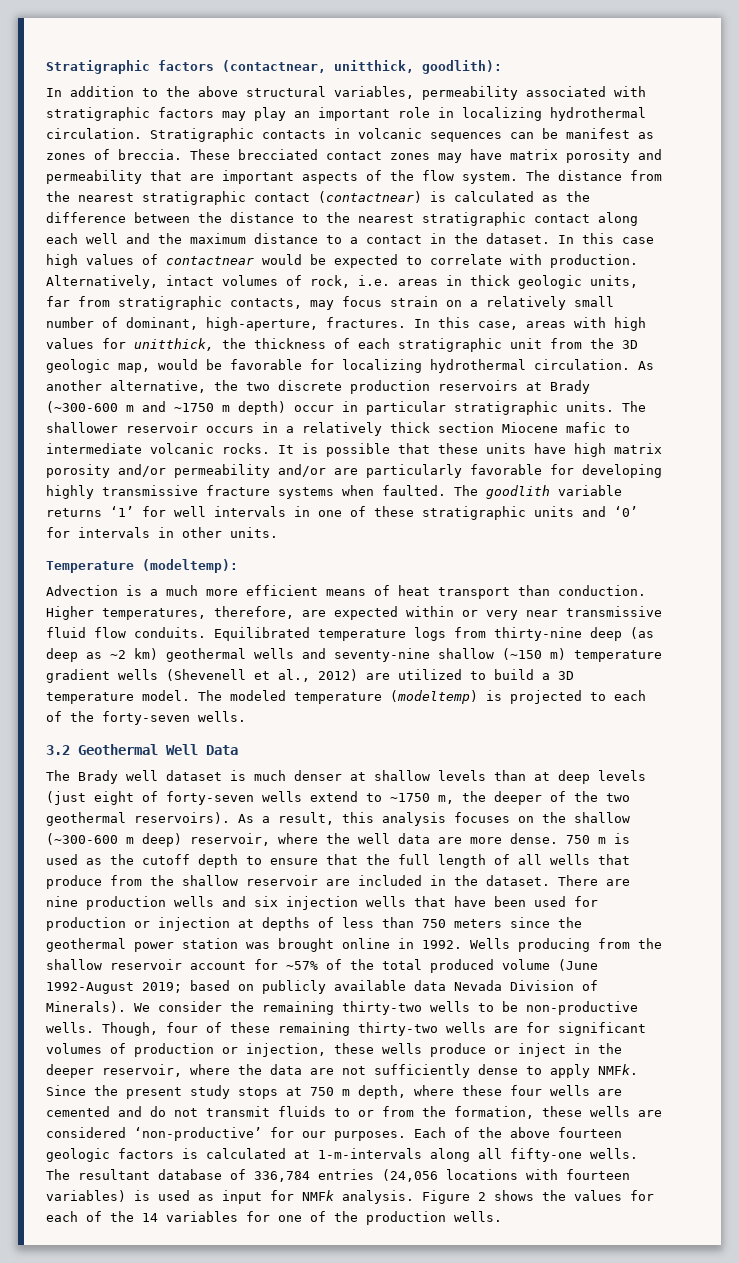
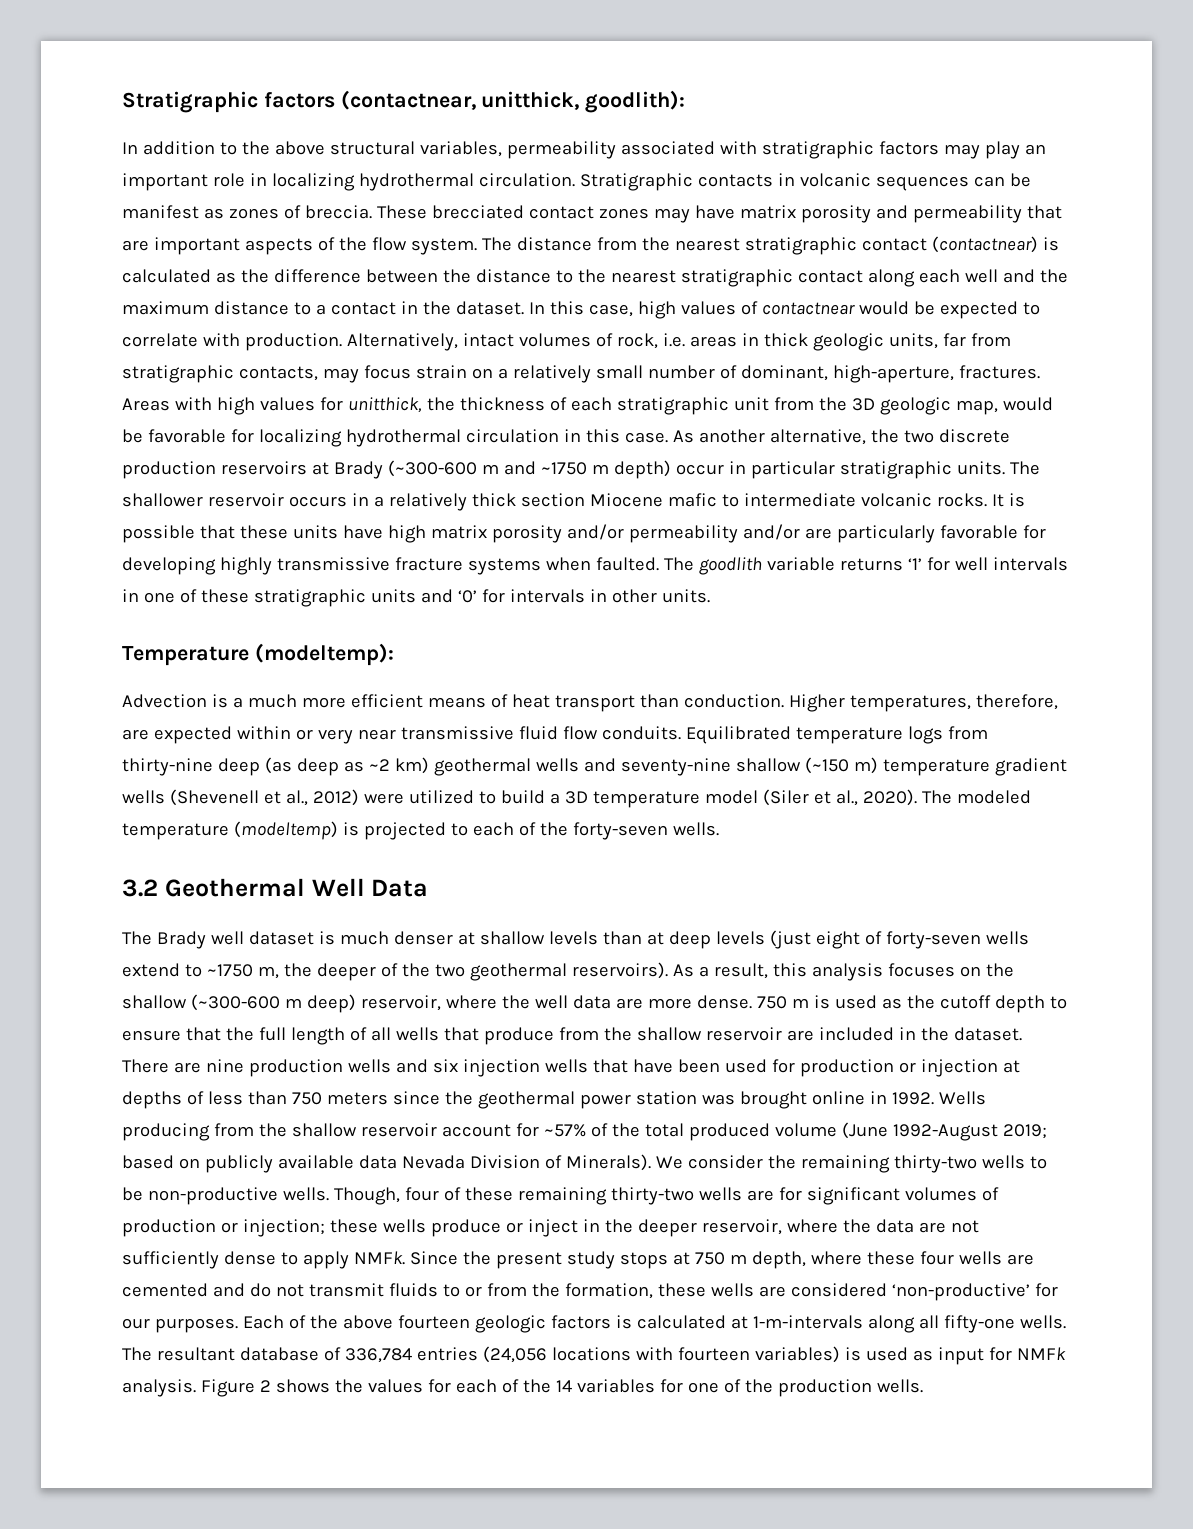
- In this case high values of contactnear would be expected to correlate with production.
+ In this case, high values of contactnear would be expected to correlate with production.
- In this case, areas with high values for unitthick, the thickness of each stratigraphic unit from the 3D geologic map, would be favorable for localizing hydrothermal circulation.
+ Areas with high values for unitthick, the thickness of each stratigraphic unit from the 3D geologic map, would be favorable for localizing hydrothermal circulation in this case.
- Equilibrated temperature logs from thirty-nine deep (as deep as ~2 km) geothermal wells and seventy-nine shallow (~150 m) temperature gradient wells (Shevenell et al., 2012) are utilized to build a 3D temperature model.
+ Equilibrated temperature logs from thirty-nine deep (as deep as ~2 km) geothermal wells and seventy-nine shallow (~150 m) temperature gradient wells (Shevenell et al., 2012) were utilized to build a 3D temperature model (Siler et al., 2020).
- Though, four of these remaining thirty-two wells are for significant volumes of production or injection, these wells produce or inject in the deeper reservoir, where the data are not sufficiently dense to apply NMFk.
+ Though, four of these remaining thirty-two wells are for significant volumes of production or injection; these wells produce or inject in the deeper reservoir, where the data are not sufficiently dense to apply NMFk.

